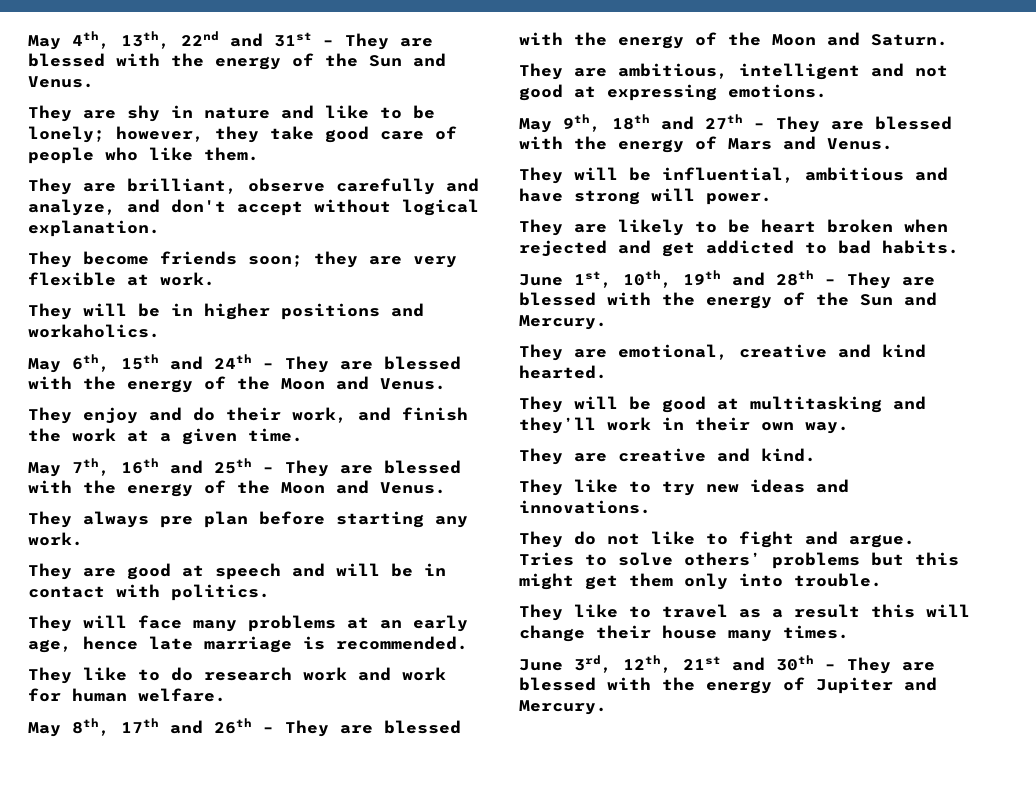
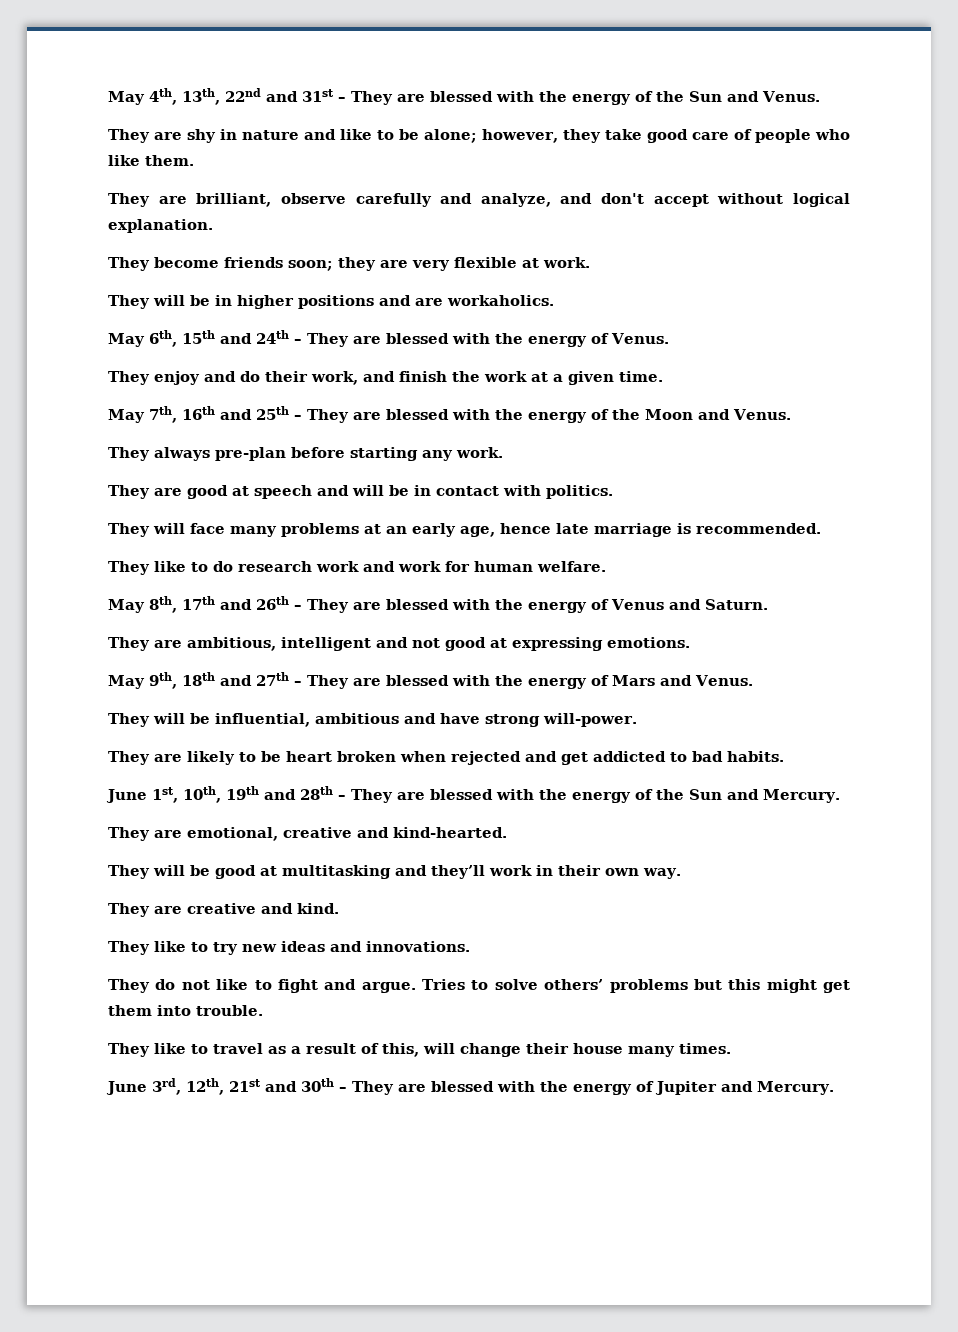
- They are shy in nature and like to be lonely; however, they take good care of people who like them.
+ They are shy in nature and like to be alone; however, they take good care of people who like them.
- They will be in higher positions and workaholics.
+ They will be in higher positions and are workaholics.
- May 6th, 15th and 24th – They are blessed with the energy of the Moon and Venus.
+ May 6th, 15th and 24th – They are blessed with the energy of Venus.
- They always pre plan before starting any work.
+ They always pre-plan before starting any work.
- May 8th, 17th and 26th – They are blessed with the energy of the Moon and Saturn.
+ May 8th, 17th and 26th – They are blessed with the energy of Venus and Saturn.
- They will be influential, ambitious and have strong will power.
+ They will be influential, ambitious and have strong will-power.
- They are emotional, creative and kind hearted.
+ They are emotional, creative and kind-hearted.
- Tries to solve others’ problems but this might get them only into trouble.
+ Tries to solve others’ problems but this might get them into trouble.
- They like to travel as a result this will change their house many times.
+ They like to travel as a result of this, will change their house many times.

